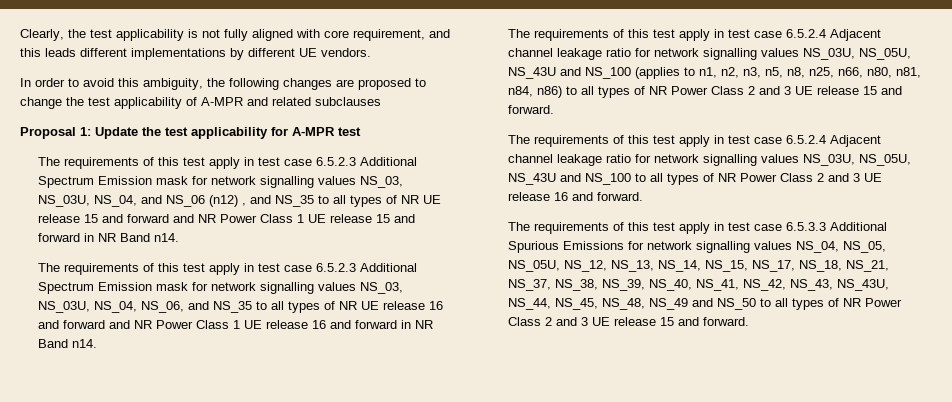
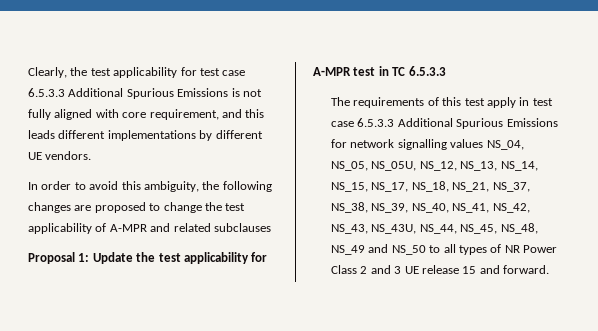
- Clearly, the test applicability is not fully aligned with core requirement, and this leads different implementations by different UE vendors.
+ Clearly, the test applicability for test case 6.5.3.3 Additional Spurious Emissions is not fully aligned with core requirement, and this leads different implementations by different UE vendors.
- Proposal 1: Update the test applicability for A-MPR test
- The requirements of this test apply in test case 6.5.2.3 Additional Spectrum Emission mask for network signalling values NS_03, NS_03U, NS_04, and NS_06 (n12) , and NS_35 to all types of NR UE release 15 and forward and NR Power Class 1 UE release 15 and forward in NR Band n14.
- The requirements of this test apply in test case 6.5.2.3 Additional Spectrum Emission mask for network signalling values NS_03, NS_03U, NS_04, NS_06, and NS_35 to all types of NR UE release 16 and forward and NR Power Class 1 UE release 16 and forward in NR Band n14.
- The requirements of this test apply in test case 6.5.2.4 Adjacent channel leakage ratio for network signalling values NS_03U, NS_05U, NS_43U and NS_100 (applies to n1, n2, n3, n5, n8, n25, n66, n80, n81, n84, n86) to all types of NR Power Class 2 and 3 UE release 15 and forward.
- The requirements of this test apply in test case 6.5.2.4 Adjacent channel leakage ratio for network signalling values NS_03U, NS_05U, NS_43U and NS_100 to all types of NR Power Class 2 and 3 UE release 16 and forward.
+ Proposal 1: Update the test applicability for A-MPR test in TC 6.5.3.3

